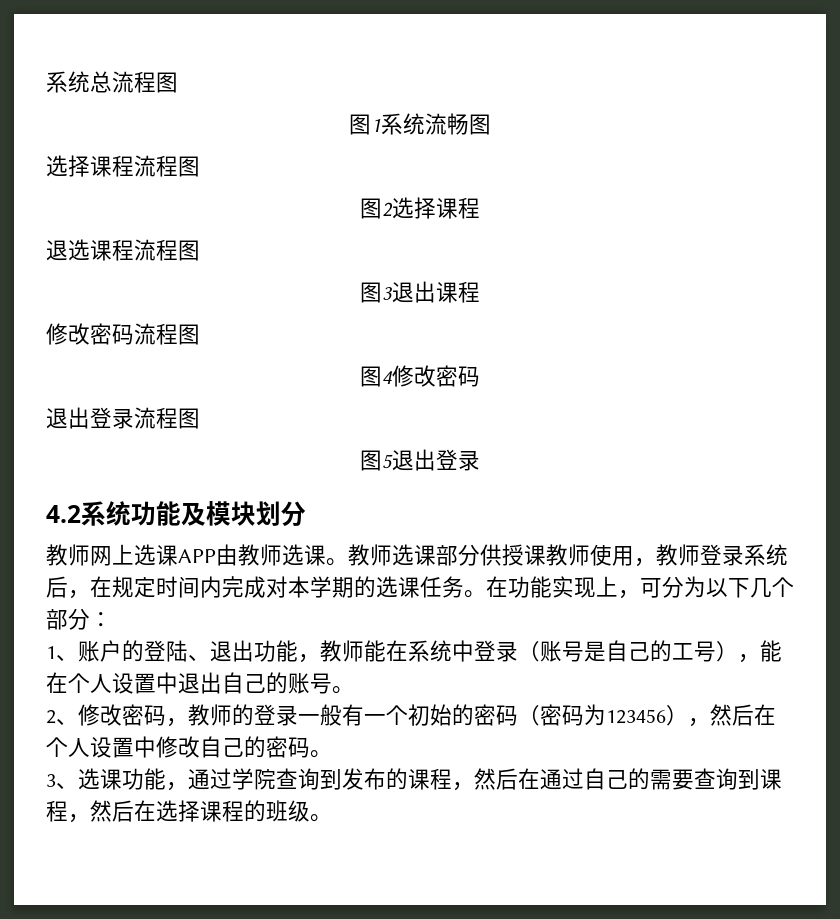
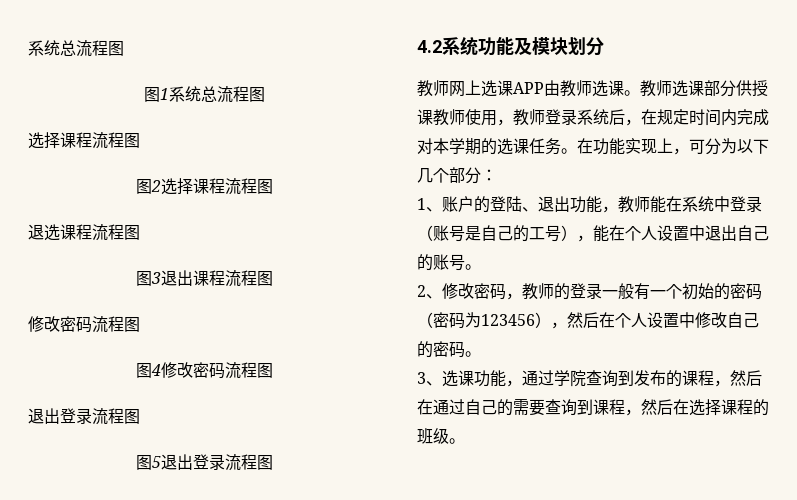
- 图1系统流畅图
+ 图1系统总流程图
- 图2选择课程
+ 图2选择课程流程图
- 图3退出课程
+ 图3退出课程流程图
- 图4修改密码
+ 图4修改密码流程图
- 图5退出登录
+ 图5退出登录流程图

